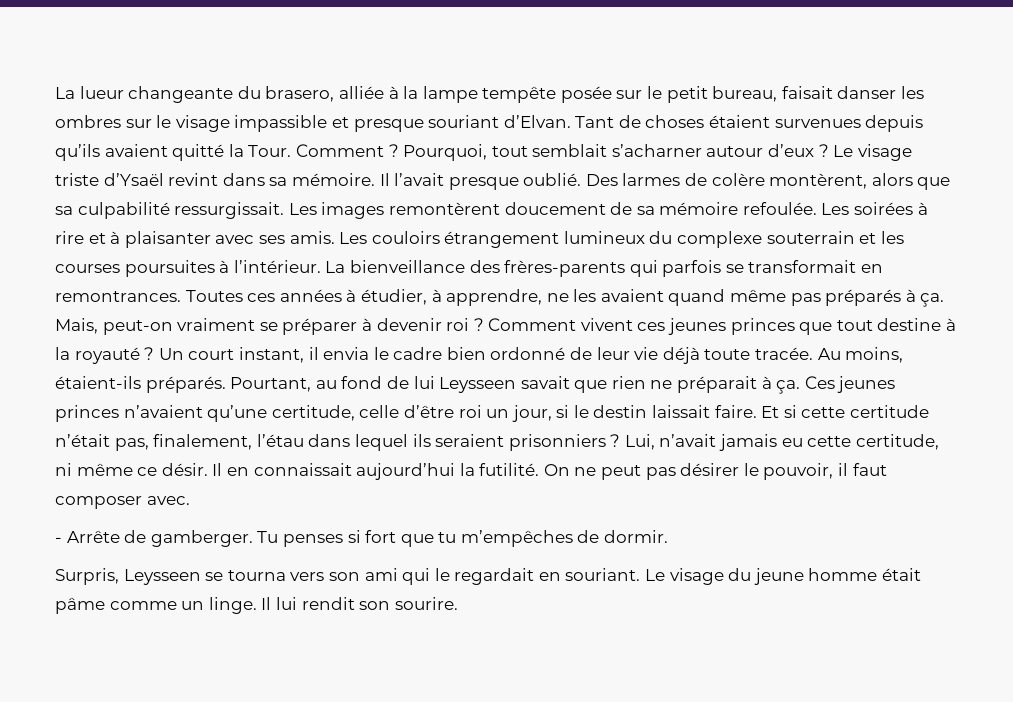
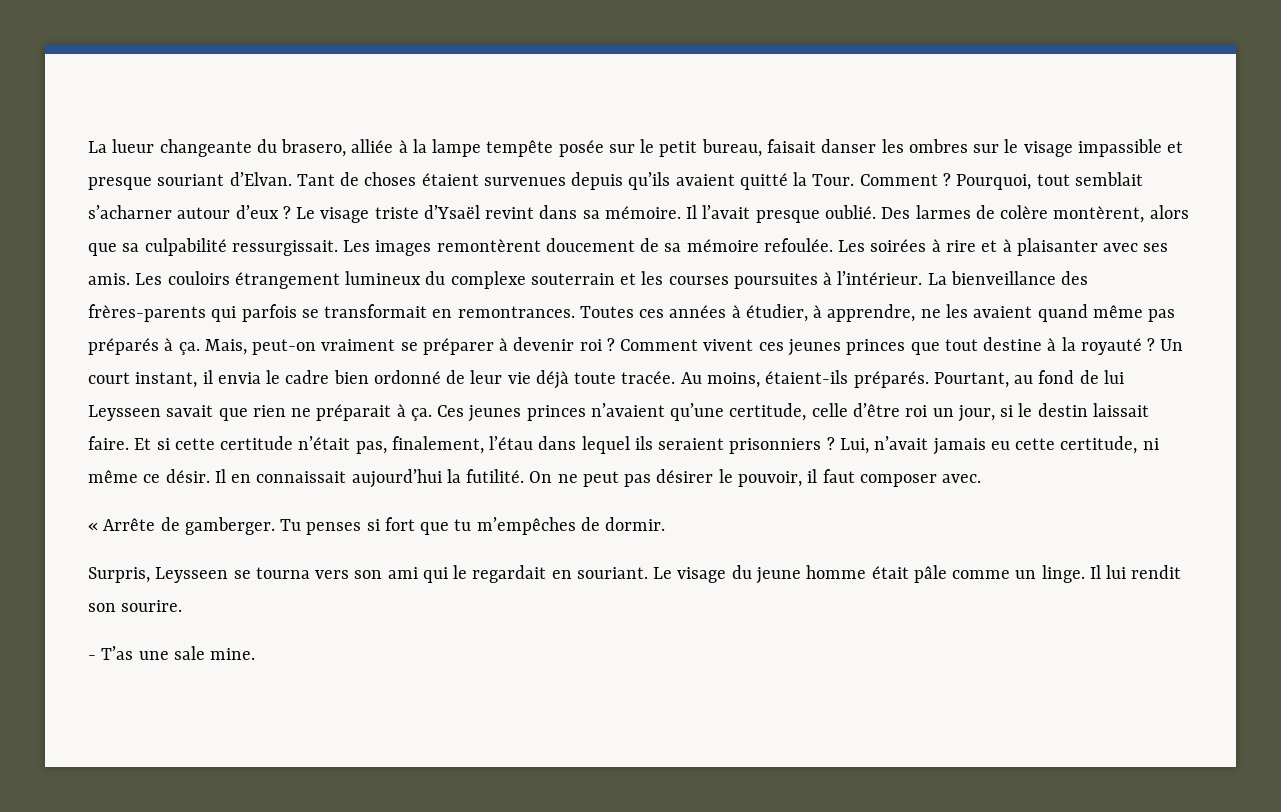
- - Arrête de gamberger.
+ « Arrête de gamberger.
- Le visage du jeune homme était pâme comme un linge.
+ Le visage du jeune homme était pâle comme un linge.
+ - T’as une sale mine.

